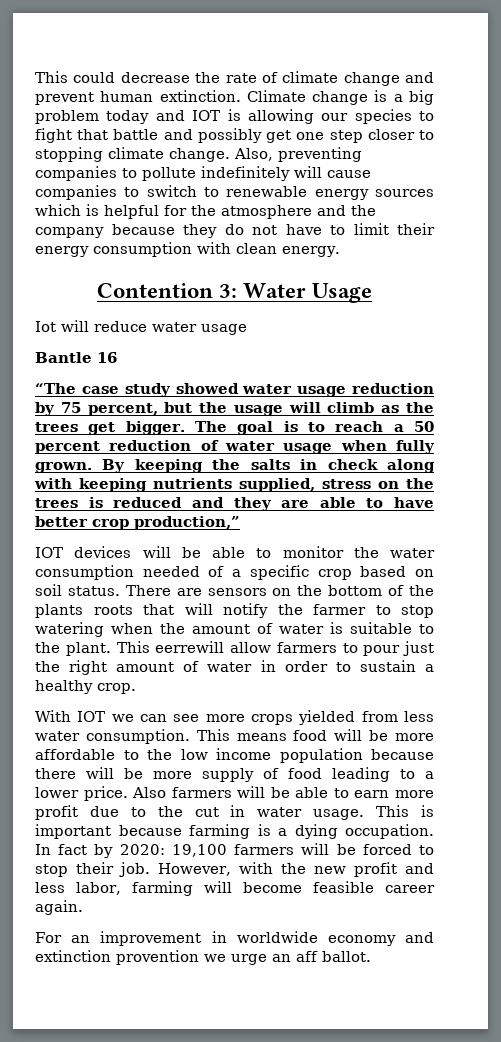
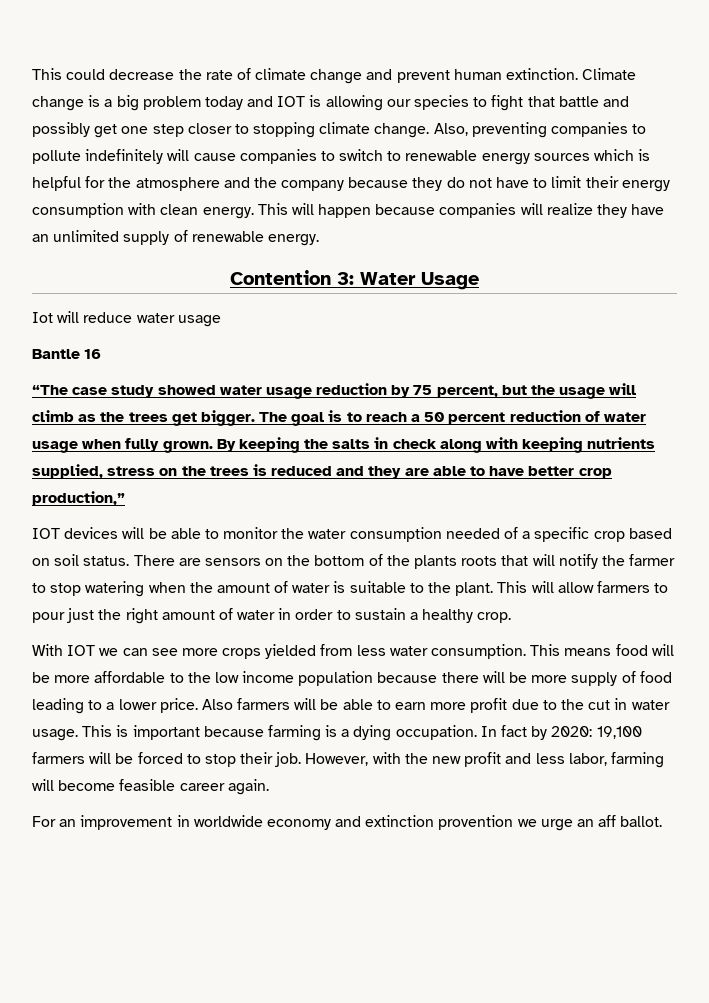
+ This will happen because companies will realize they have an unlimited supply of renewable energy.
- This eerrewill allow farmers to pour just the right amount of water in order to sustain a healthy crop.
+ This will allow farmers to pour just the right amount of water in order to sustain a healthy crop.

